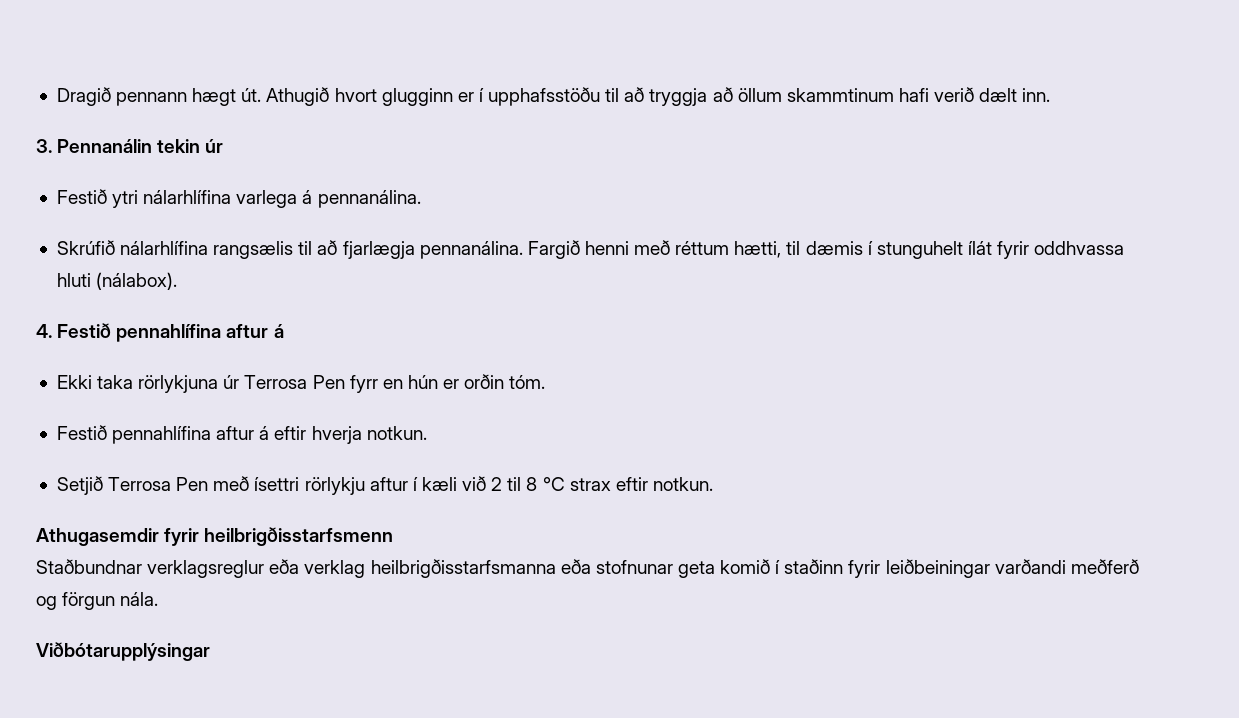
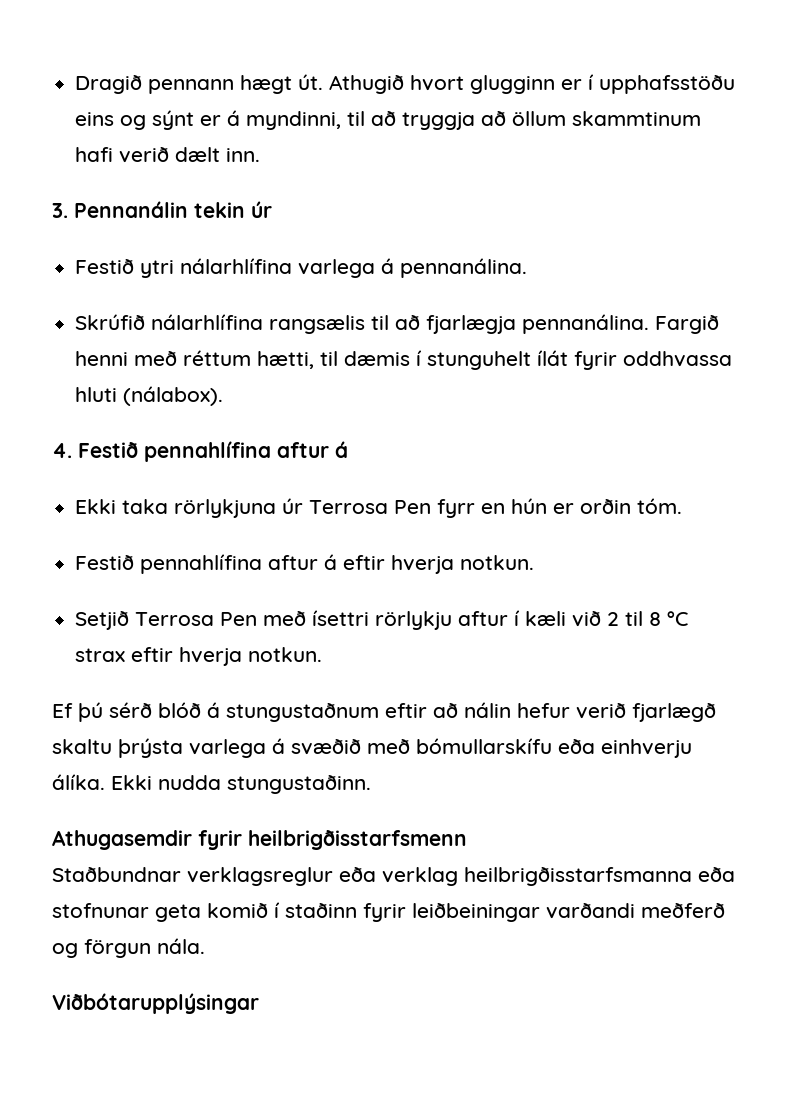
- Athugið hvort glugginn er í upphafsstöðu til að tryggja að öllum skammtinum hafi verið dælt inn.
+ Athugið hvort glugginn er í upphafsstöðu eins og sýnt er á myndinni, til að tryggja að öllum skammtinum hafi verið dælt inn.
- Setjið Terrosa Pen með ísettri rörlykju aftur í kæli við 2 til 8 °C strax eftir notkun.
+ Setjið Terrosa Pen með ísettri rörlykju aftur í kæli við 2 til 8 °C strax eftir hverja notkun.
+ Ef þú sérð blóð á stungustaðnum eftir að nálin hefur verið fjarlægð skaltu þrýsta varlega á svæðið með bómullarskífu eða einhverju álíka. Ekki nudda stungustaðinn.

